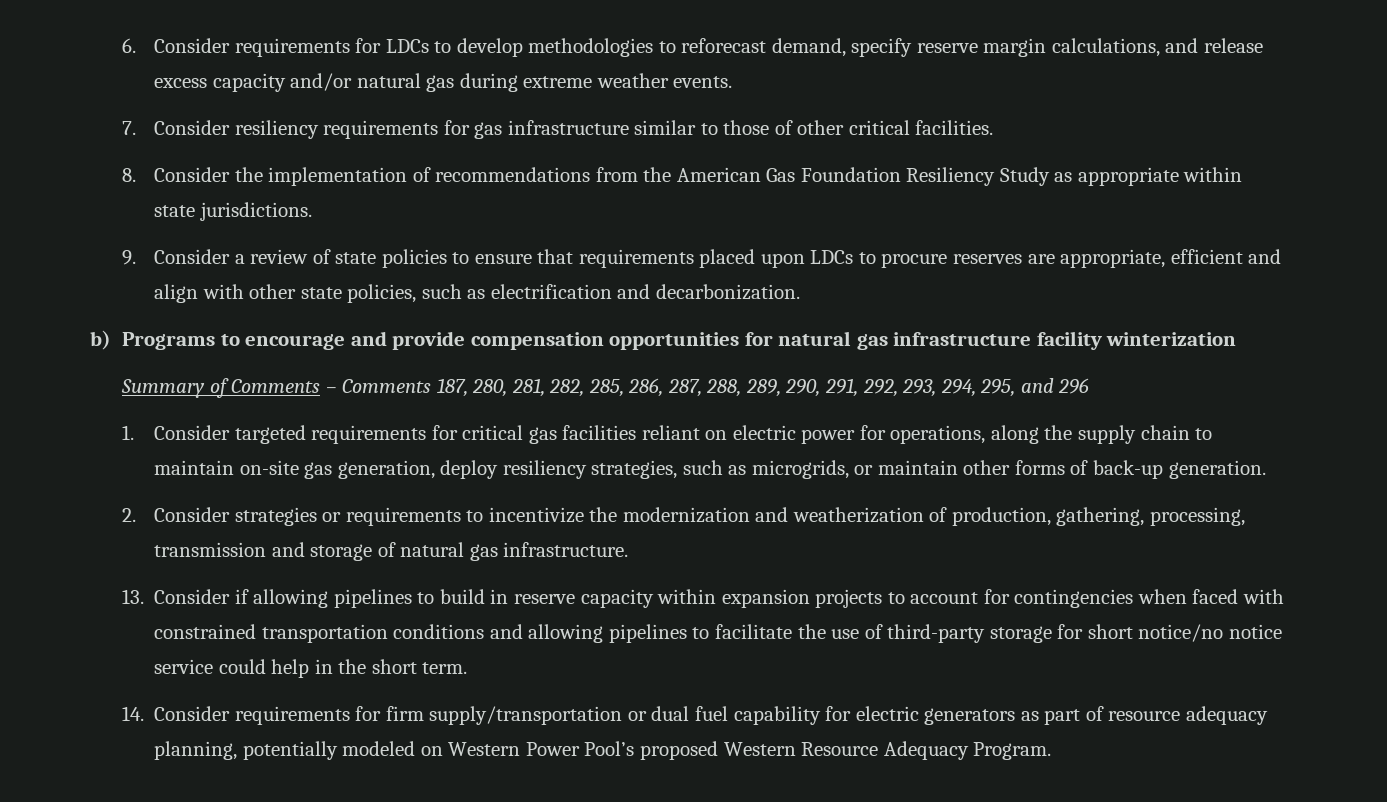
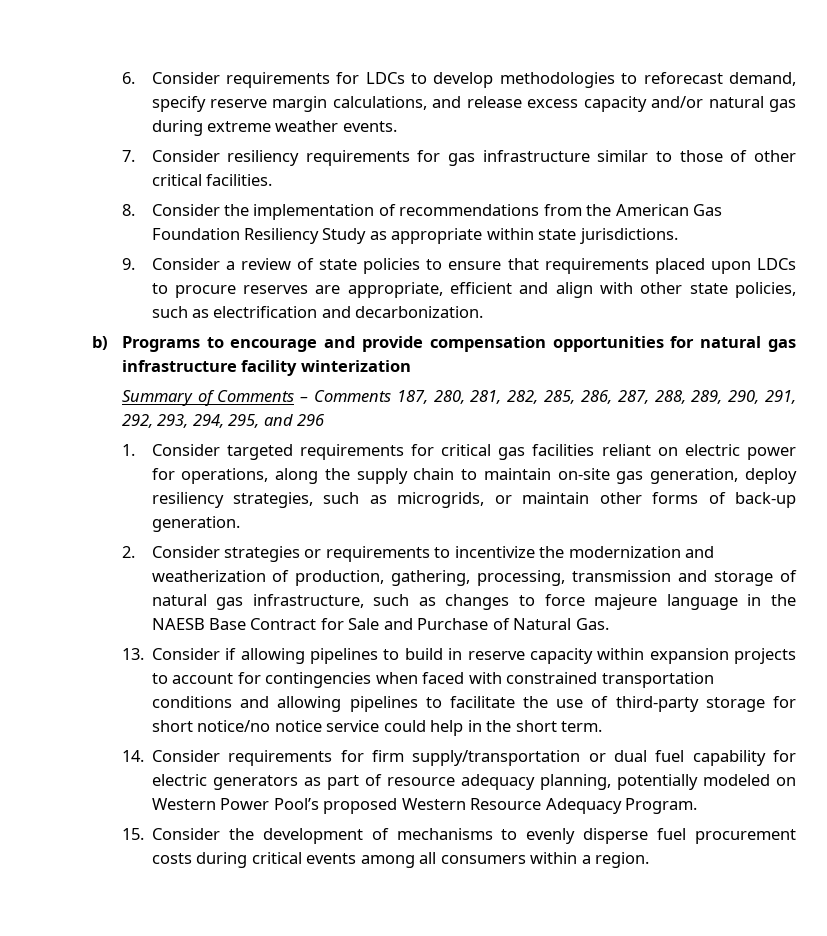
- 2. Consider strategies or requirements to incentivize the modernization and weatherization of production, gathering, processing, transmission and storage of natural gas infrastructure.
+ 2. Consider strategies or requirements to incentivize the modernization and weatherization of production, gathering, processing, transmission and storage of natural gas infrastructure, such as changes to force majeure language in the NAESB Base Contract for Sale and Purchase of Natural Gas.
+ 15. Consider the development of mechanisms to evenly disperse fuel procurement costs during critical events among all consumers within a region.

